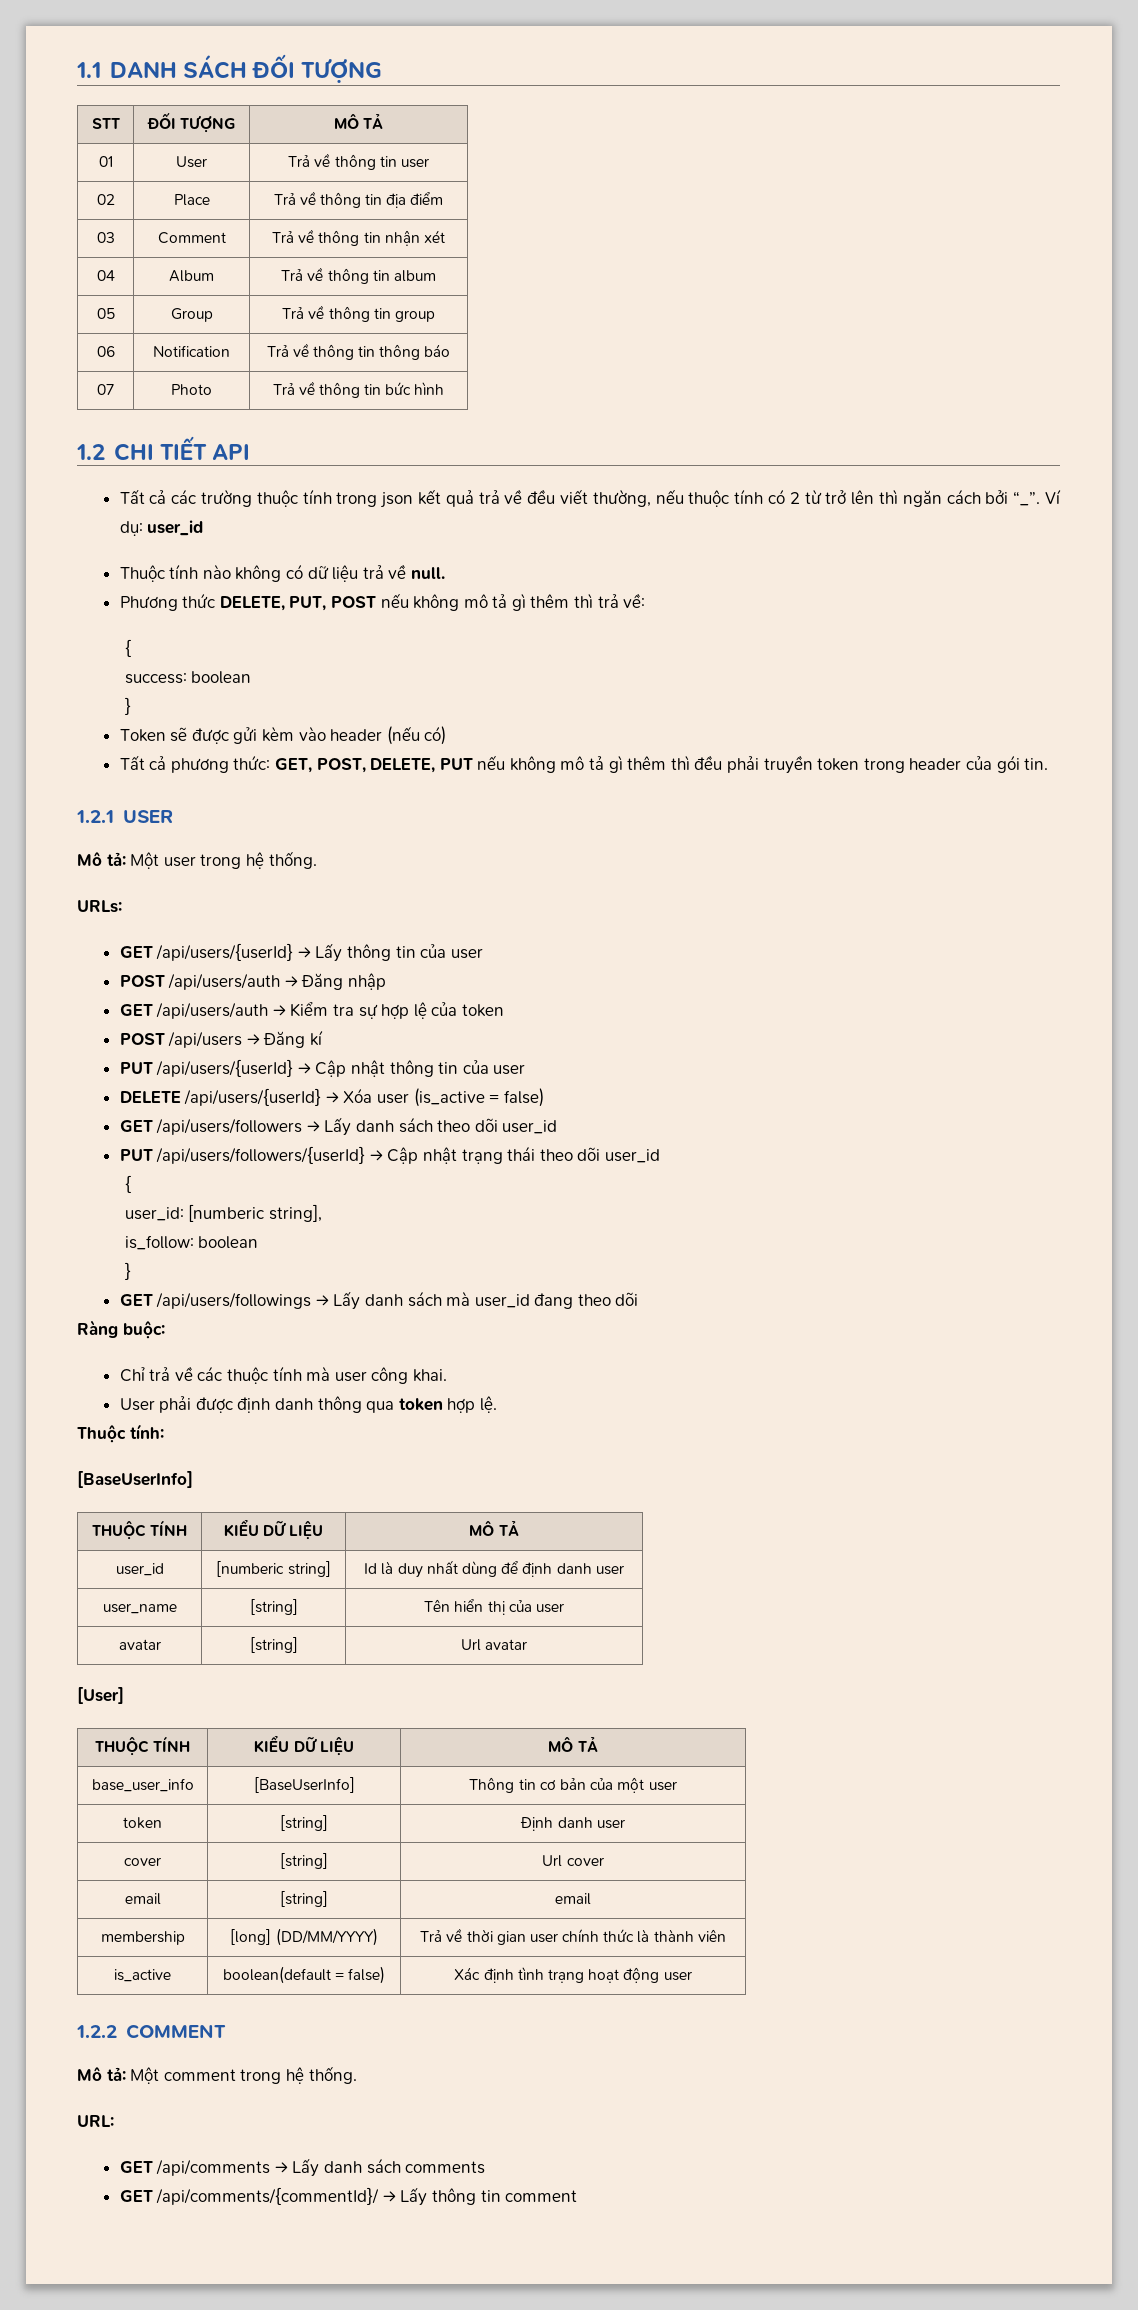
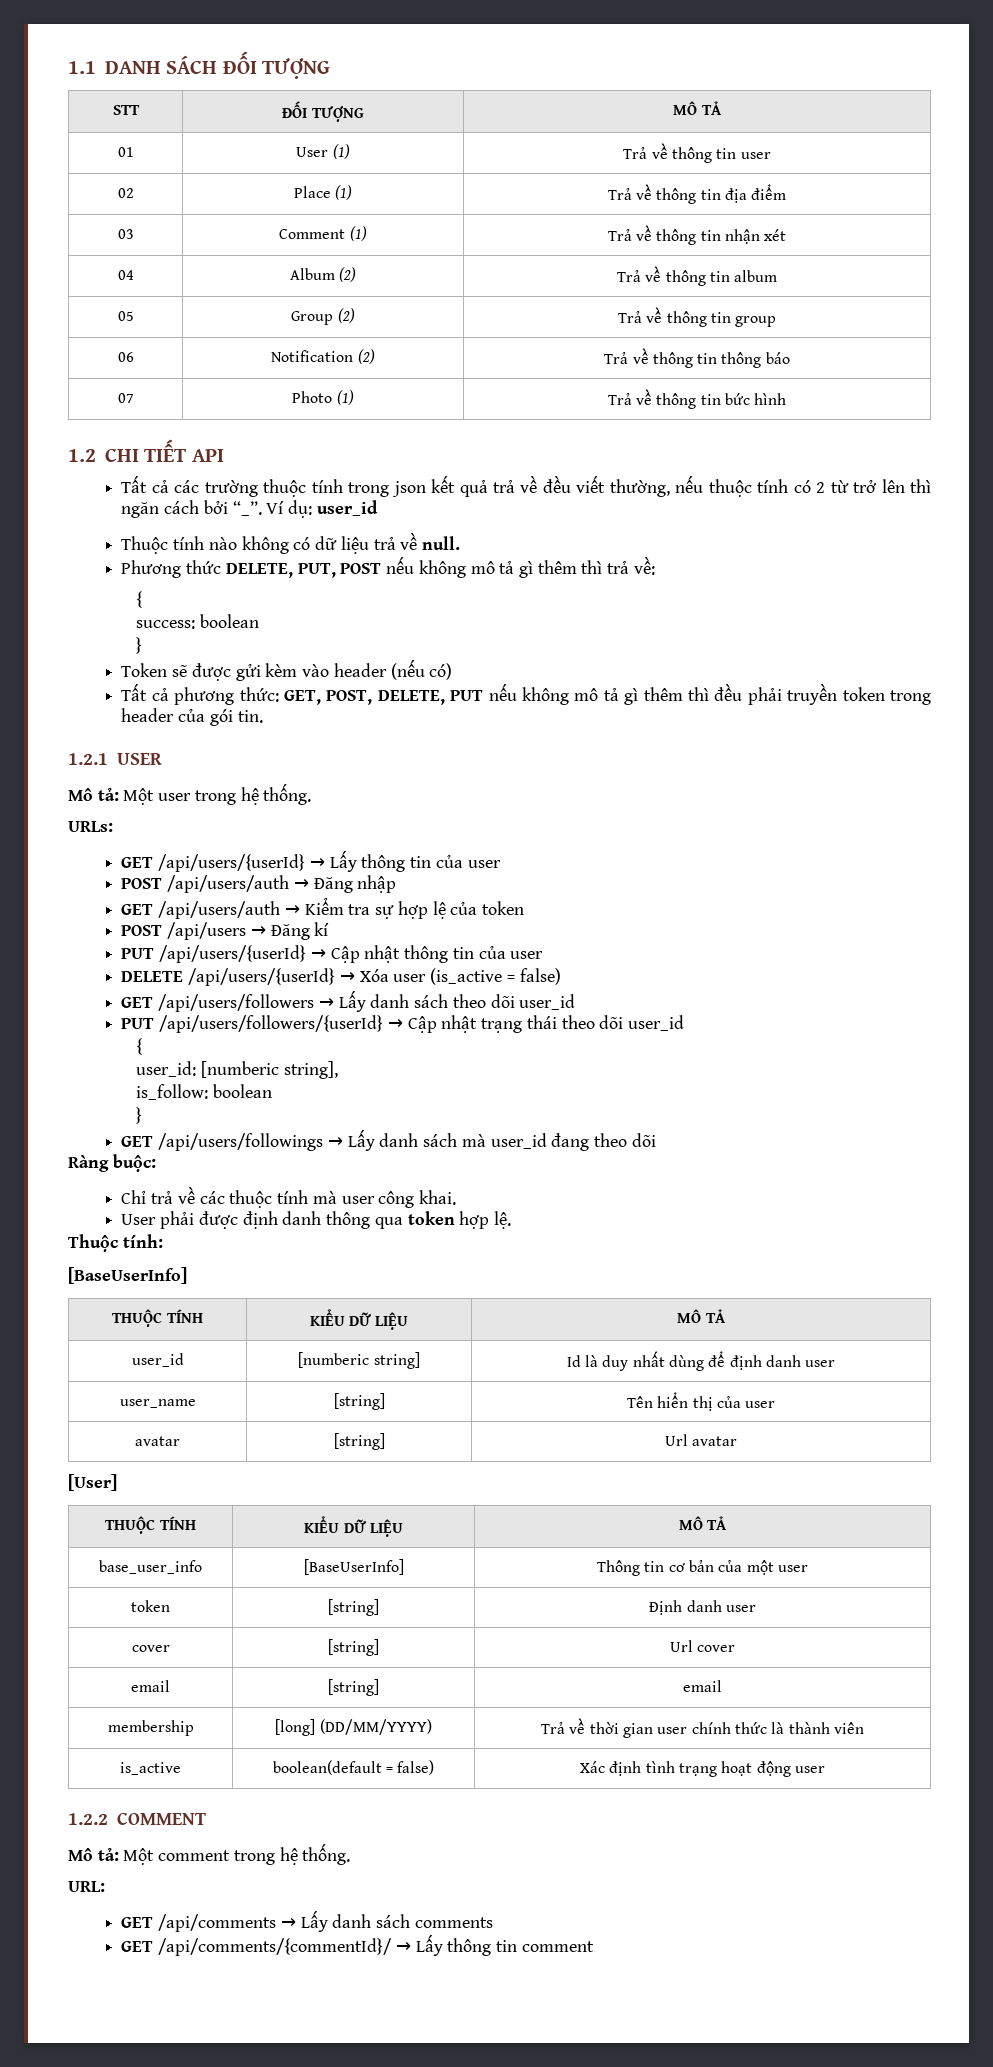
- 01 | User | Trả về thông tin user
+ 01 | User (1) | Trả về thông tin user
- 02 | Place | Trả về thông tin địa điểm
+ 02 | Place (1) | Trả về thông tin địa điểm
- 03 | Comment | Trả về thông tin nhận xét
+ 03 | Comment (1) | Trả về thông tin nhận xét
- 04 | Album | Trả về thông tin album
+ 04 | Album (2) | Trả về thông tin album
- 05 | Group | Trả về thông tin group
+ 05 | Group (2) | Trả về thông tin group
- 06 | Notification | Trả về thông tin thông báo
+ 06 | Notification (2) | Trả về thông tin thông báo
- 07 | Photo | Trả về thông tin bức hình
+ 07 | Photo (1) | Trả về thông tin bức hình

